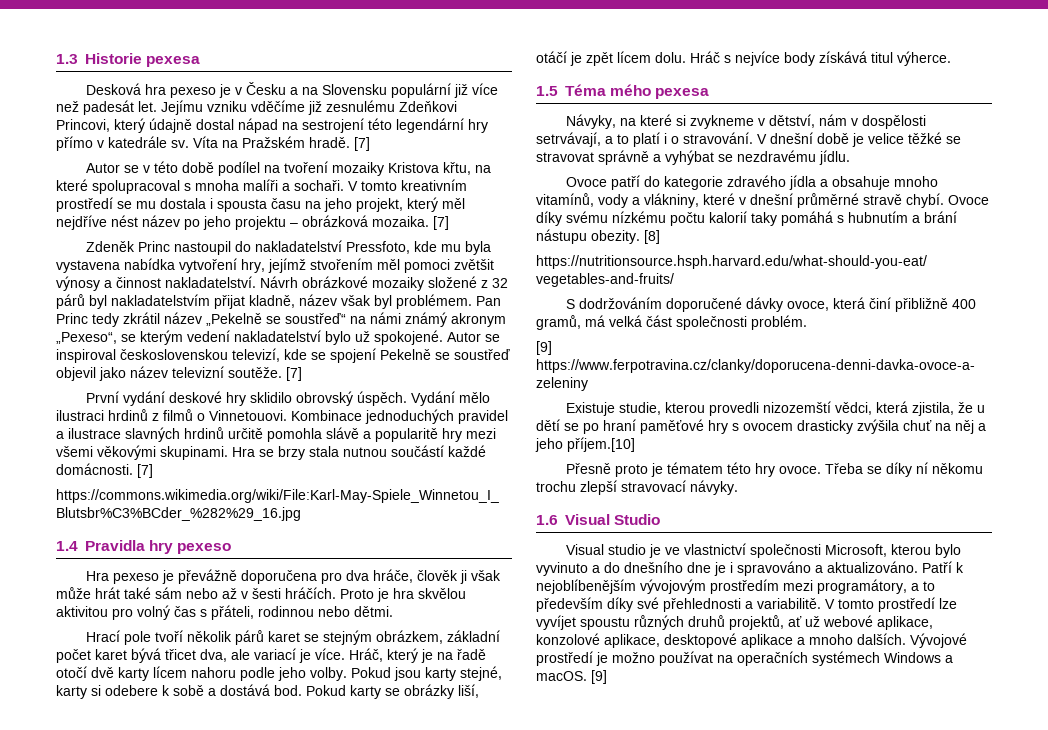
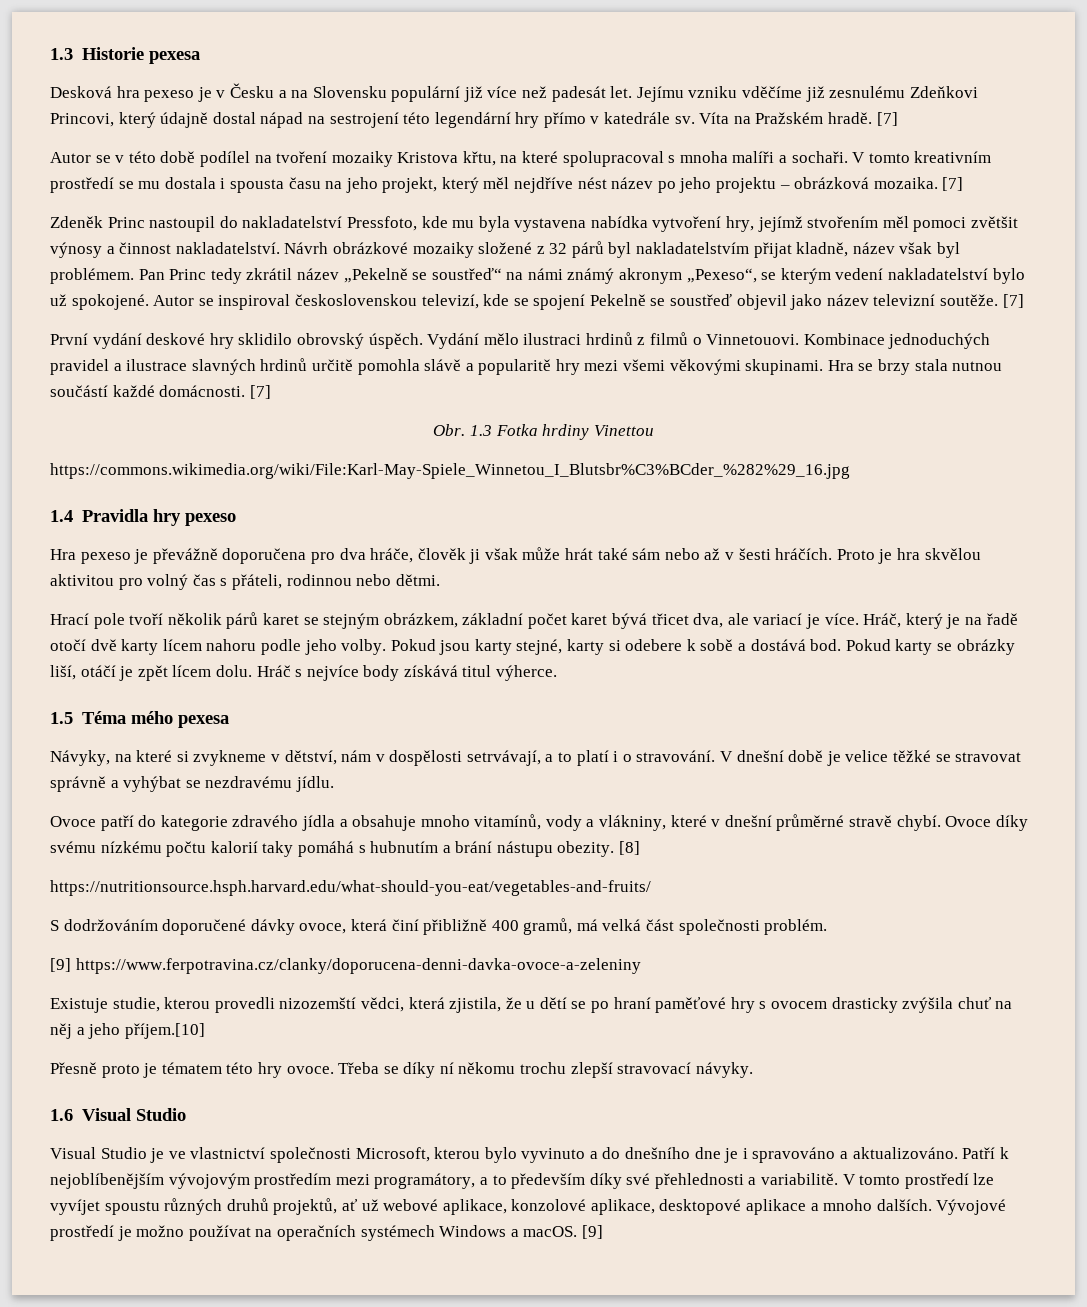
+ Obr. 1.3 Fotka hrdiny Vinettou
- Visual studio je ve vlastnictví společnosti Microsoft, kterou bylo vyvinuto a do dnešního dne je i spravováno a aktualizováno.
+ Visual Studio je ve vlastnictví společnosti Microsoft, kterou bylo vyvinuto a do dnešního dne je i spravováno a aktualizováno.

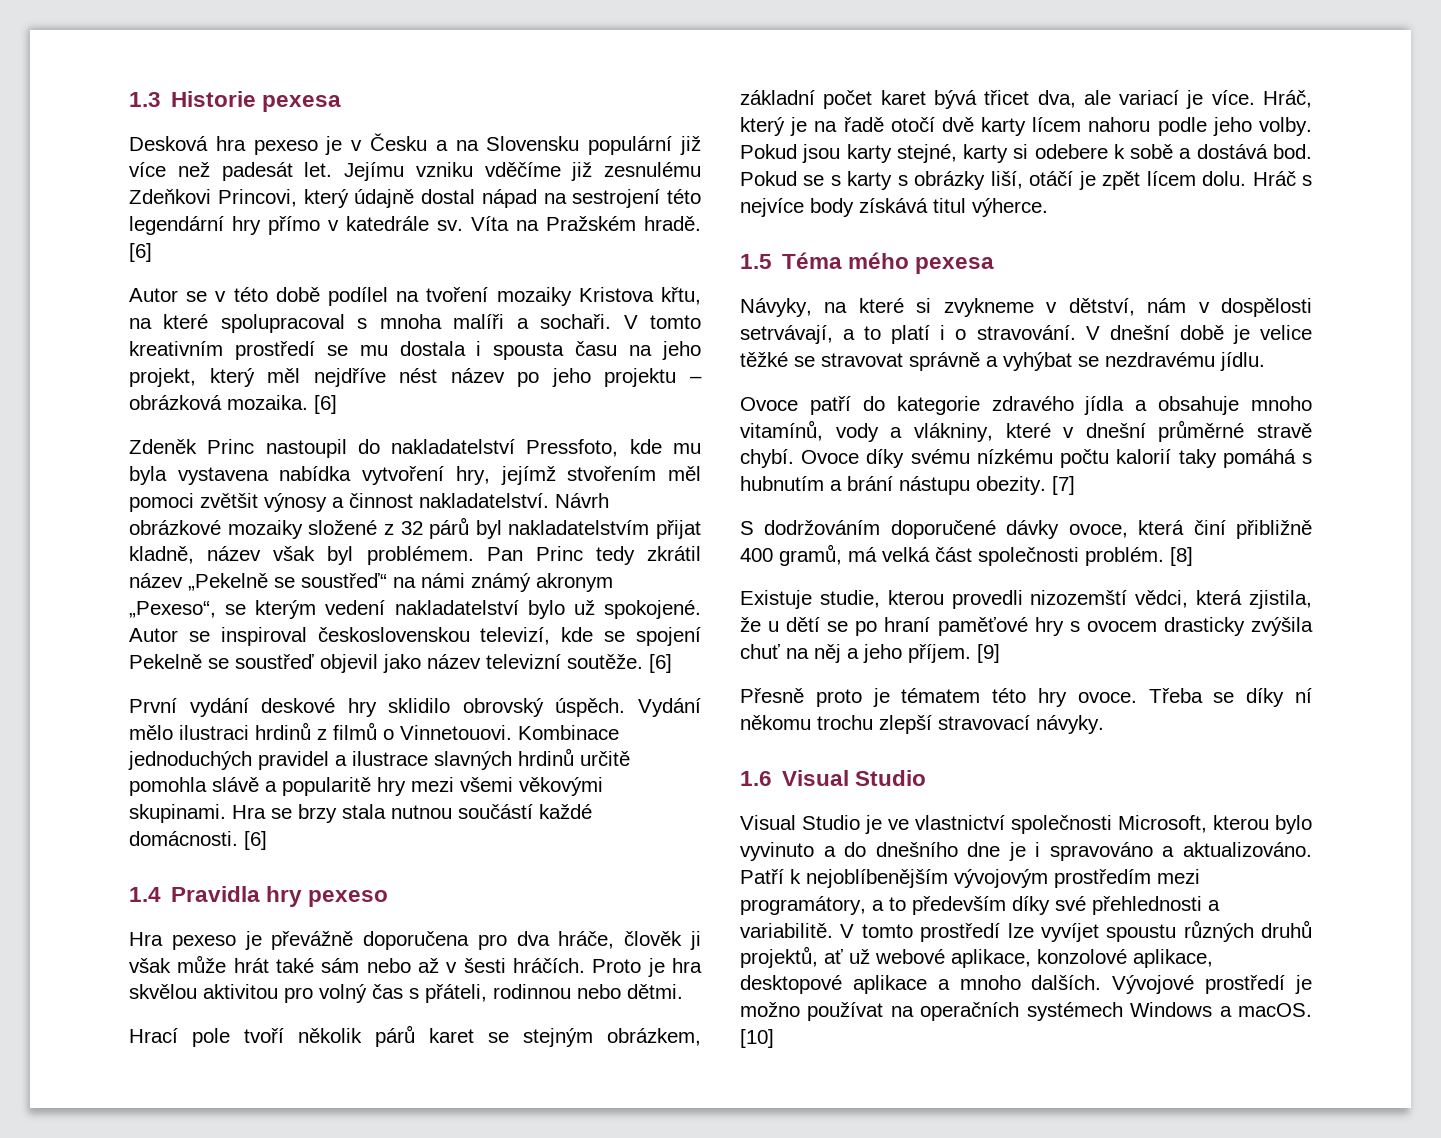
- Víta na Pražském hradě. [7]
+ Víta na Pražském hradě. [6]
- V tomto kreativním prostředí se mu dostala i spousta času na jeho projekt, který měl nejdříve nést název po jeho projektu – obrázková mozaika. [7]
+ V tomto kreativním prostředí se mu dostala i spousta času na jeho projekt, který měl nejdříve nést název po jeho projektu – obrázková mozaika. [6]
- Autor se inspiroval československou televizí, kde se spojení Pekelně se soustřeď objevil jako název televizní soutěže. [7]
+ Autor se inspiroval československou televizí, kde se spojení Pekelně se soustřeď objevil jako název televizní soutěže. [6]
- Hra se brzy stala nutnou součástí každé domácnosti. [7]
- Obr. 1.3 Fotka hrdiny Vinettou
- https://commons.wikimedia.org/wiki/File:Karl-May-Spiele_Winnetou_I_Blutsbr%C3%BCder_%282%29_16.jpg
+ Hra se brzy stala nutnou součástí každé domácnosti. [6]
- Pokud karty se obrázky liší, otáčí je zpět lícem dolu.
+ Pokud se s karty s obrázky liší, otáčí je zpět lícem dolu.
- [8]
- https://nutritionsource.hsph.harvard.edu/what-should-you-eat/vegetables-and-fruits/
+ [7]
- S dodržováním doporučené dávky ovoce, která činí přibližně 400 gramů, má velká část společnosti problém.
- [9] https://www.ferpotravina.cz/clanky/doporucena-denni-davka-ovoce-a-zeleniny
+ S dodržováním doporučené dávky ovoce, která činí přibližně 400 gramů, má velká část společnosti problém. [8]
- Existuje studie, kterou provedli nizozemští vědci, která zjistila, že u dětí se po hraní paměťové hry s ovocem drasticky zvýšila chuť na něj a jeho příjem.[10]
+ Existuje studie, kterou provedli nizozemští vědci, která zjistila, že u dětí se po hraní paměťové hry s ovocem drasticky zvýšila chuť na něj a jeho příjem. [9]
- Vývojové prostředí je možno používat na operačních systémech Windows a macOS. [9]
+ Vývojové prostředí je možno používat na operačních systémech Windows a macOS. [10]

